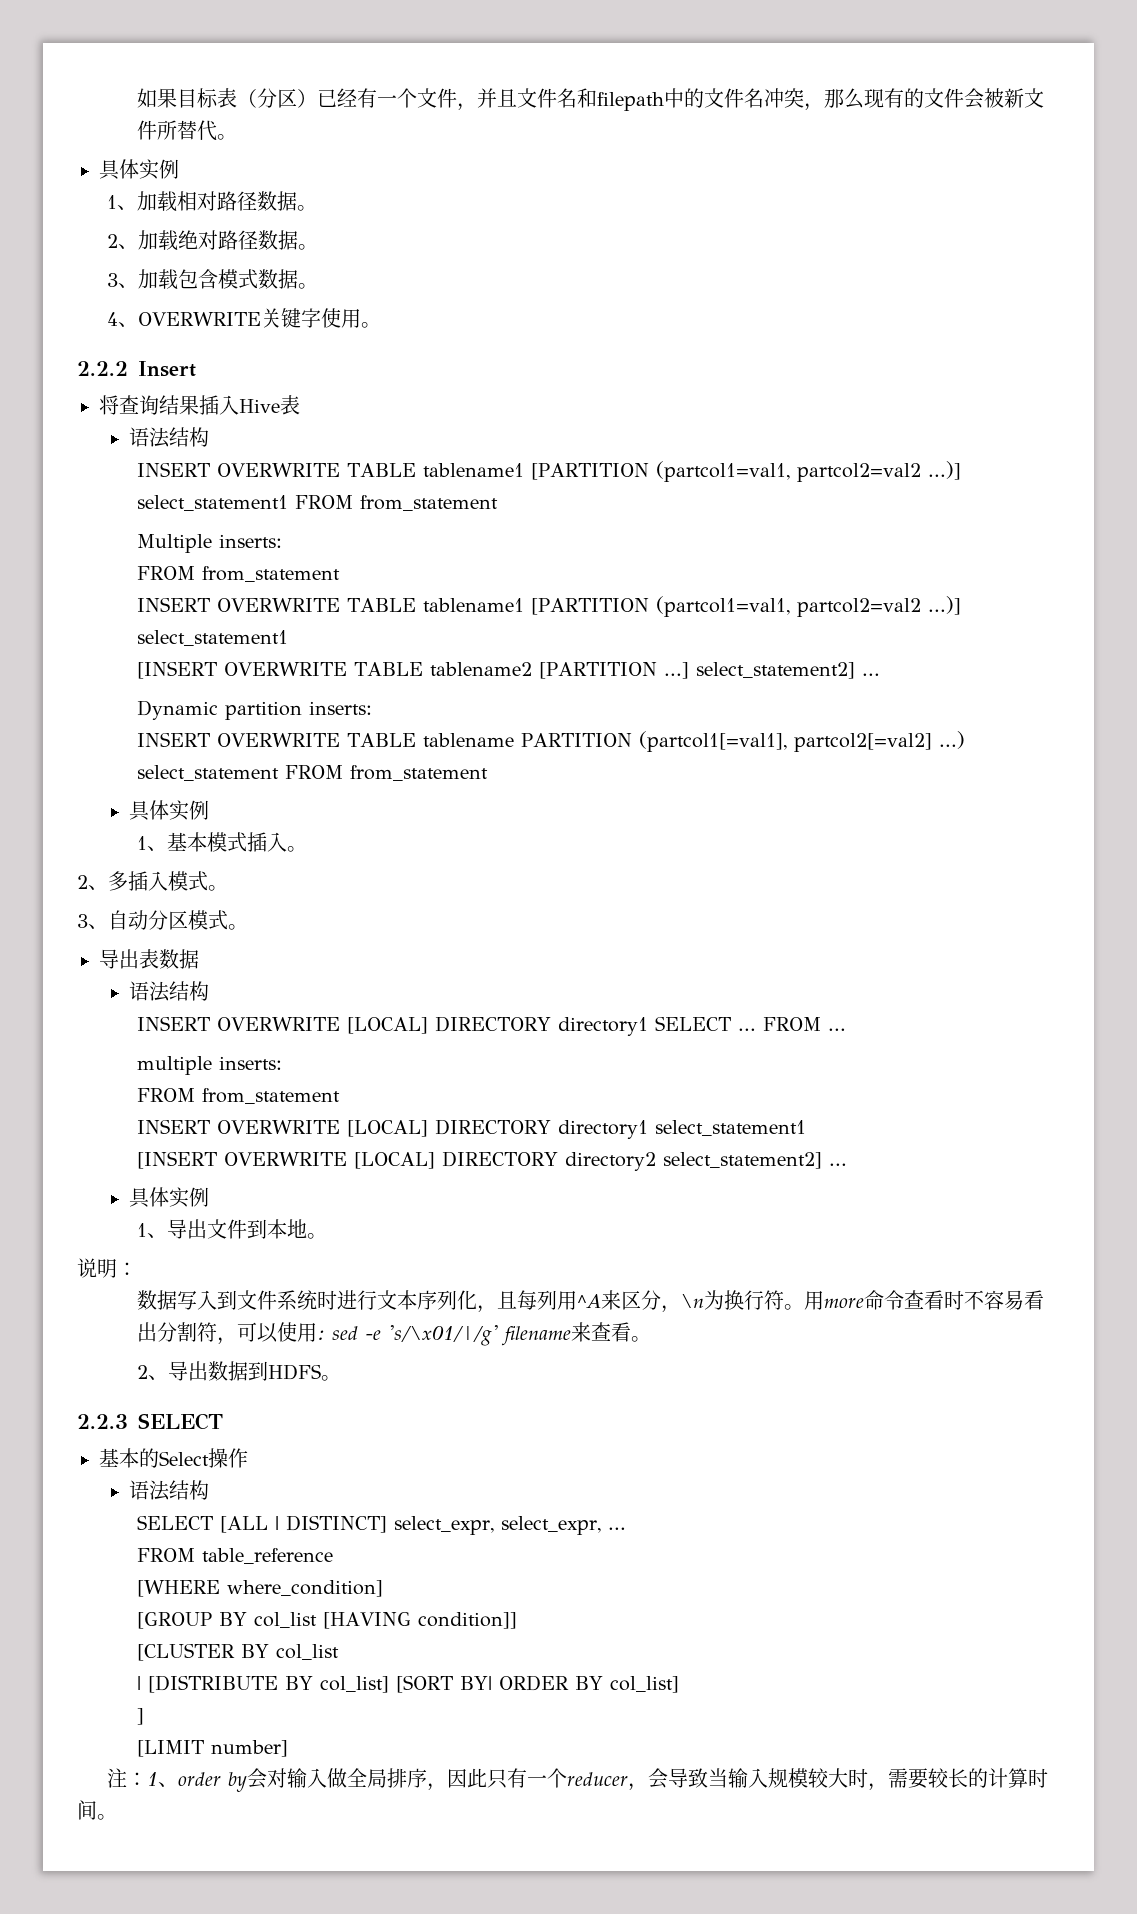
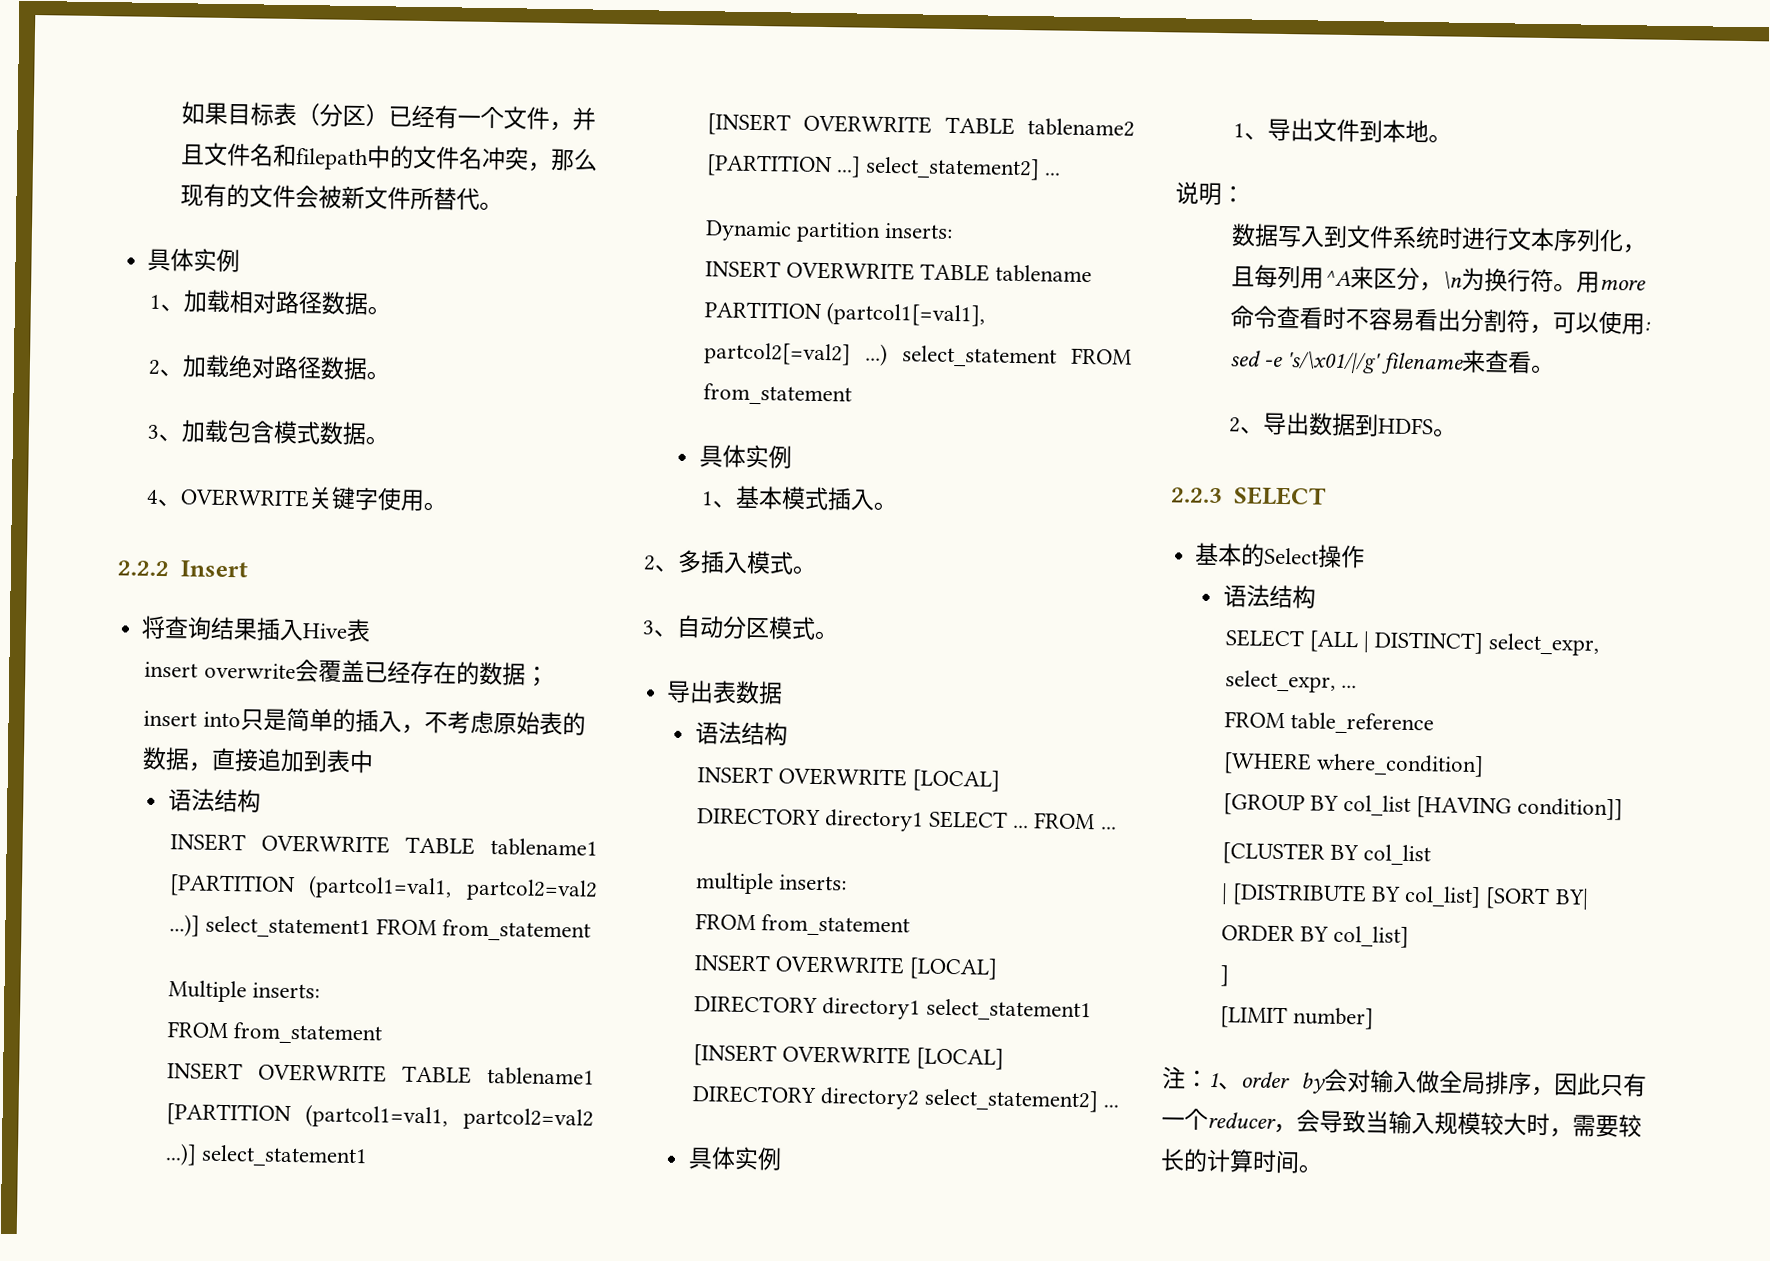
+ insert overwrite会覆盖已经存在的数据；
+ insert into只是简单的插入，不考虑原始表的数据，直接追加到表中

